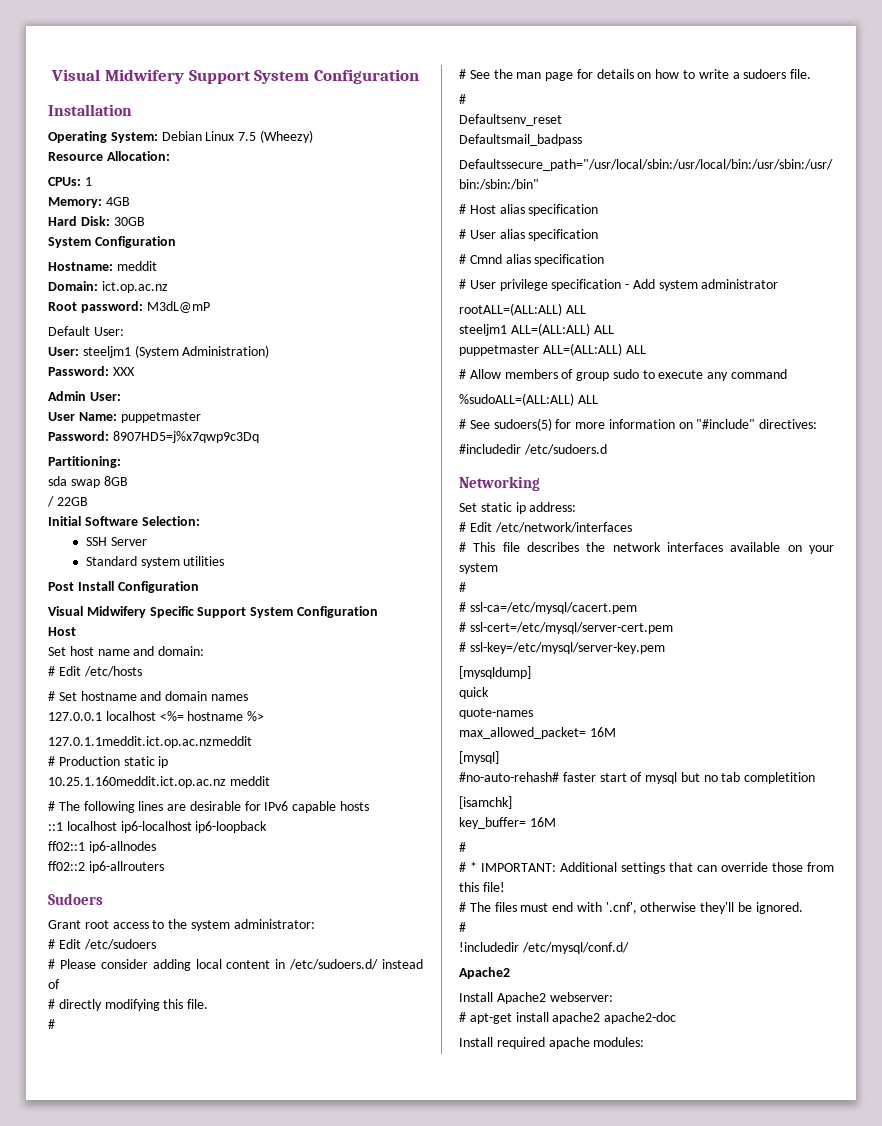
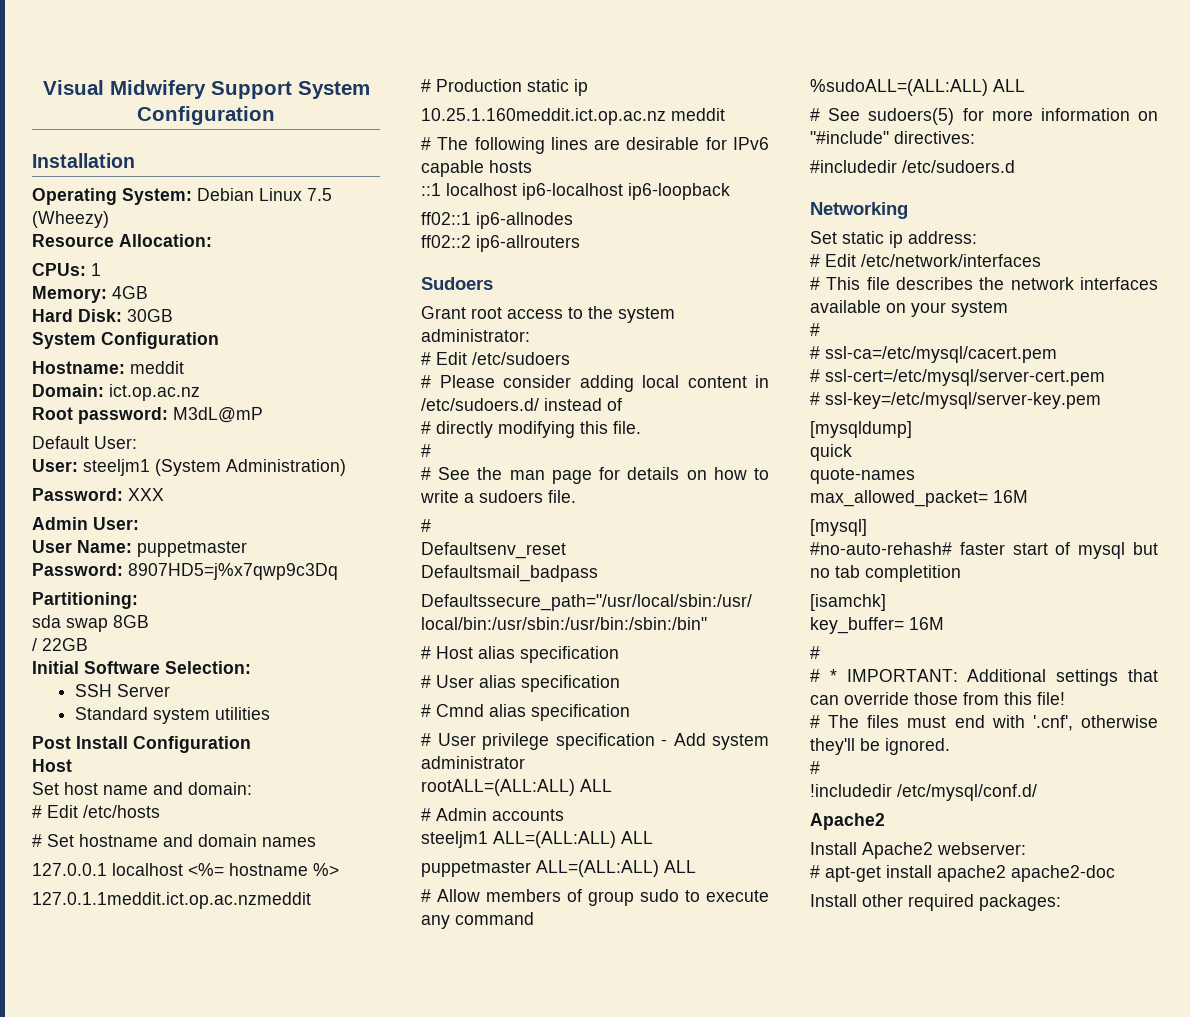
- Visual Midwifery Specific Support System Configuration
+ # Admin accounts
- Install required apache modules:
+ Install other required packages:

